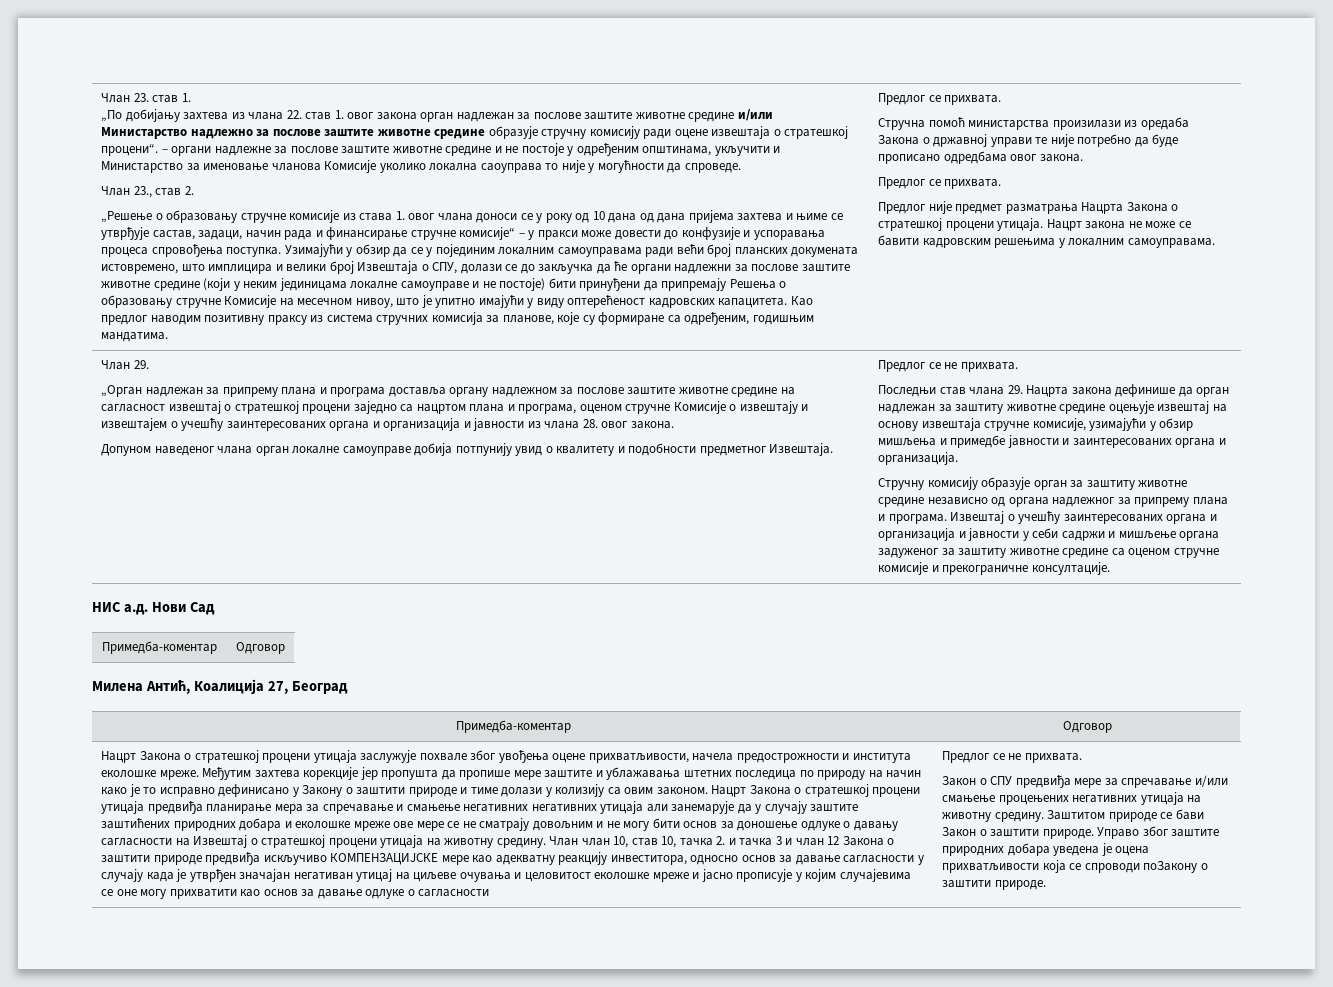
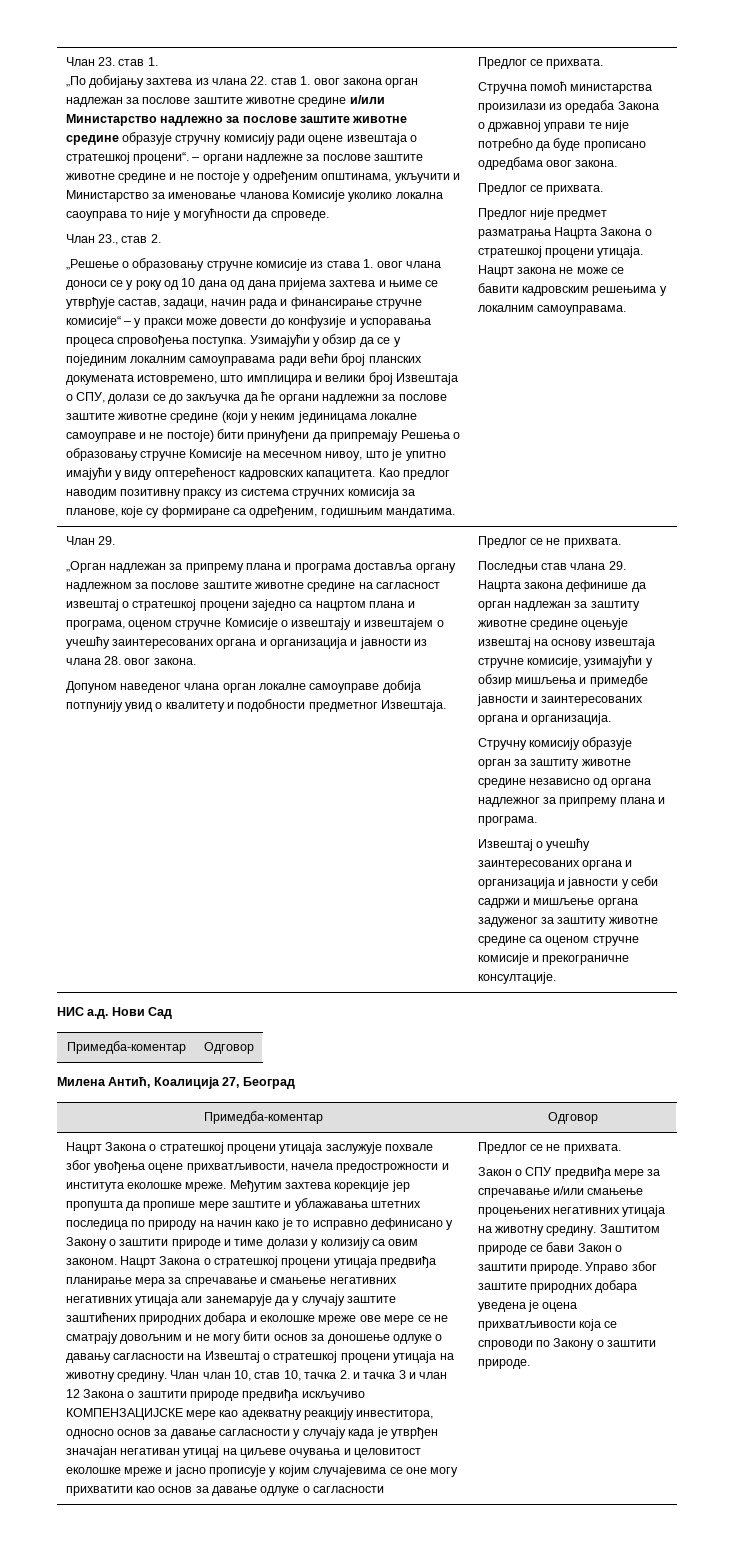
- Стручну комисију образује орган за заштиту животне средине независно од органа надлежног за припрему плана и програма. Извештај о учешћу заинтересованих органа и организација и јавности у себи садржи и мишљење органа задуженог за заштиту животне средине са оценом стручне комисије и прекограничне консултације.
+ Стручну комисију образује орган за заштиту животне средине независно од органа надлежног за припрему плана и програма.
+ Извештај о учешћу заинтересованих органа и организација и јавности у себи садржи и мишљење органа задуженог за заштиту животне средине са оценом стручне комисије и прекограничне консултације.
- Управо због заштите природних добара уведена је оцена прихватљивости која се спроводи поЗакону о заштити природе.
+ Управо због заштите природних добара уведена је оцена прихватљивости која се спроводи по Закону о заштити природе.

